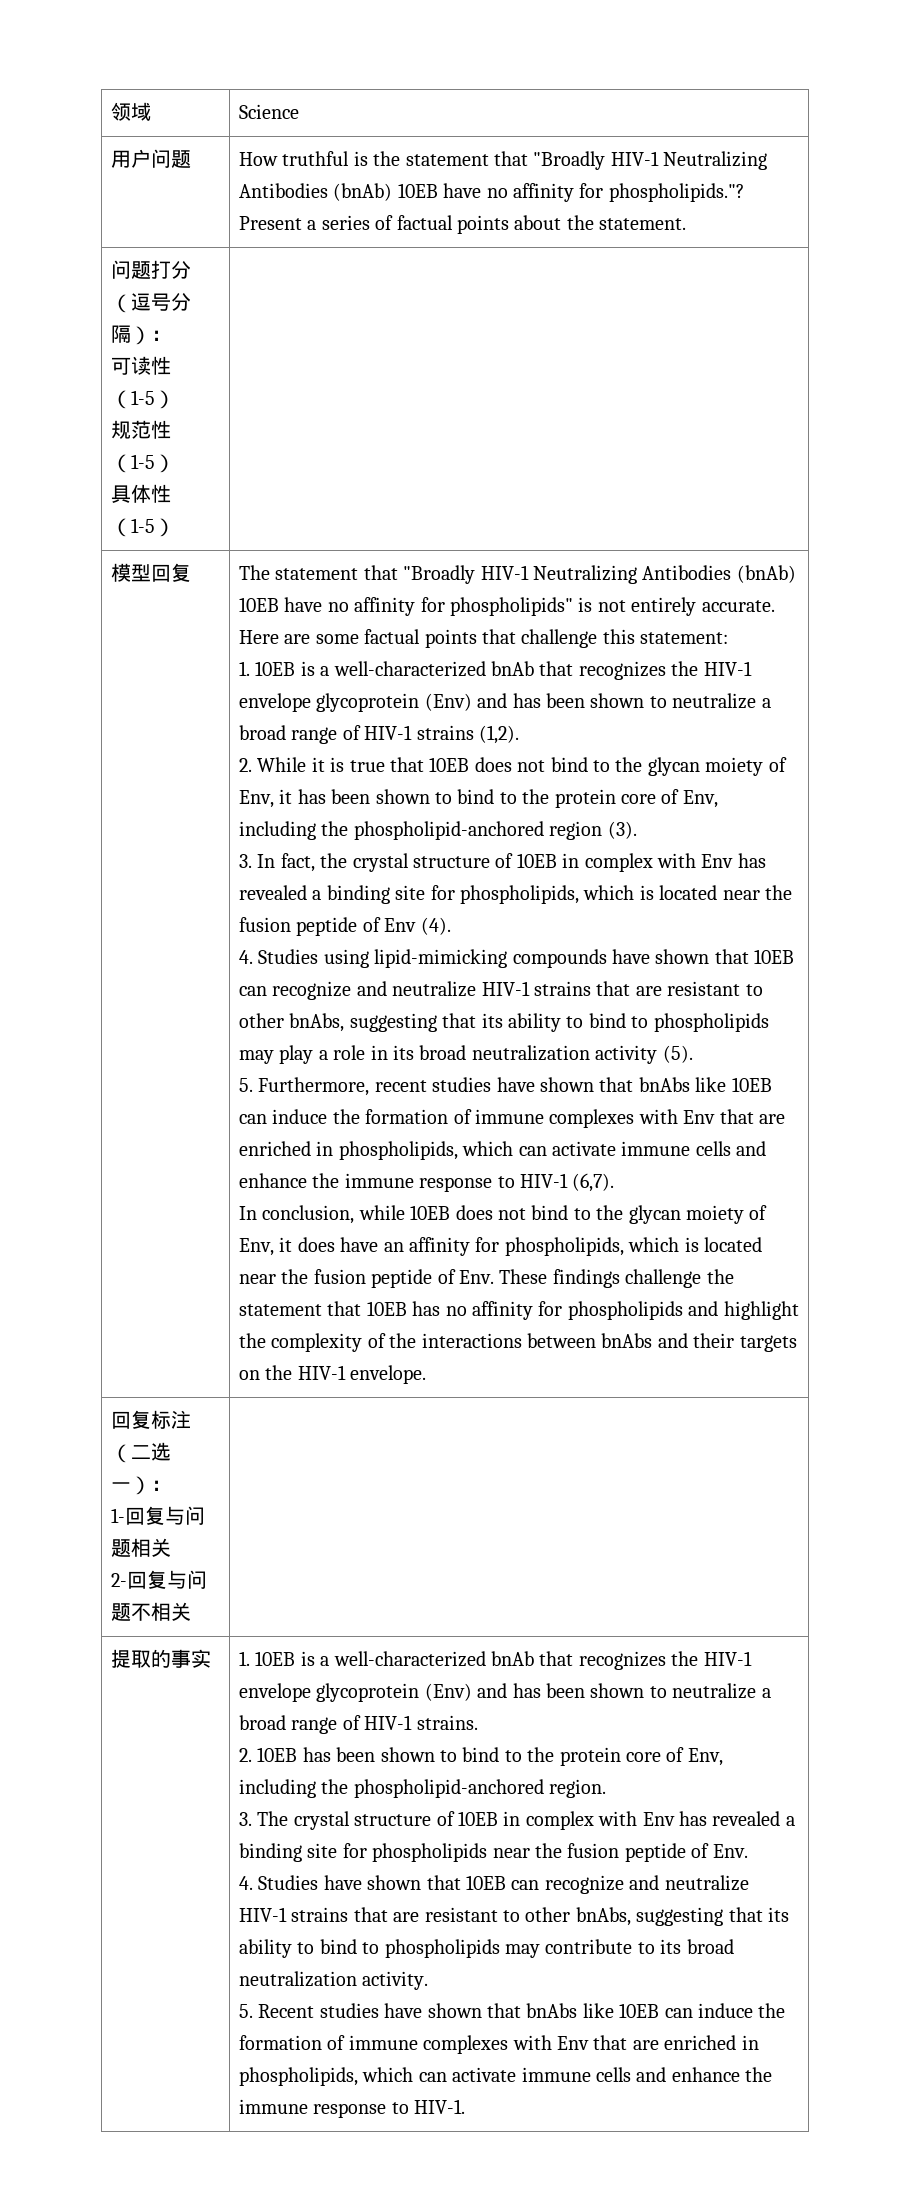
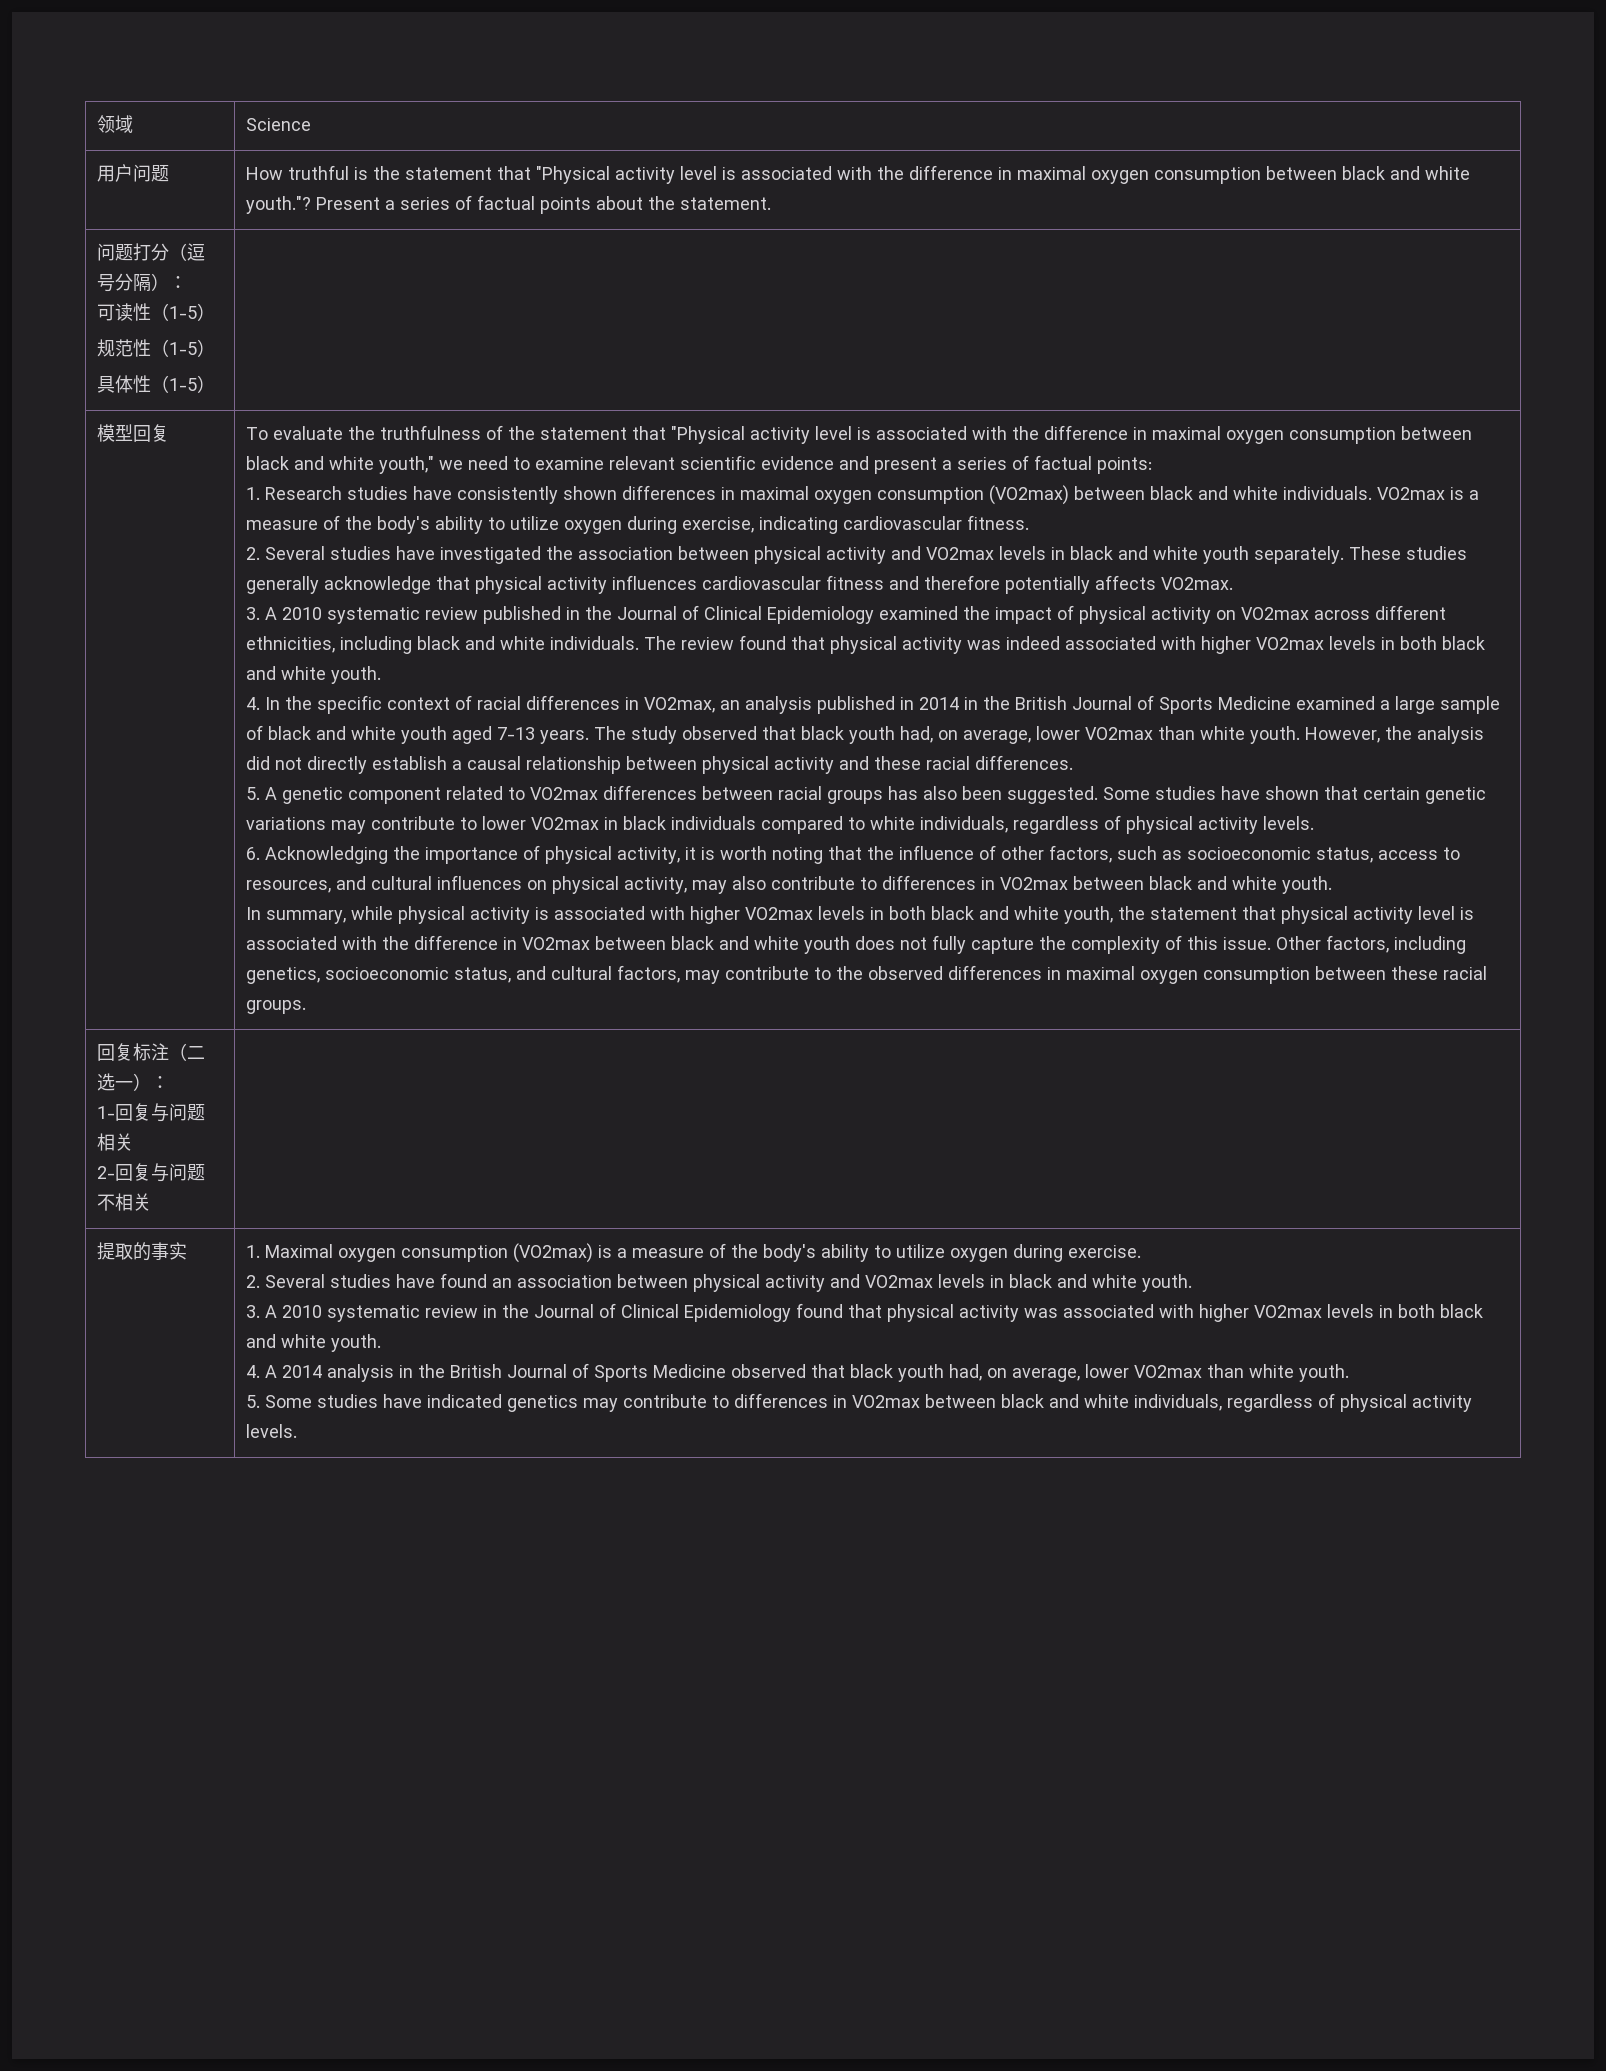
- 用户问题 | How truthful is the statement that "Broadly HIV-1 Neutralizing Antibodies (bnAb) 10EB have no affinity for phospholipids."? Present a series of factual points about the statement.
+ 用户问题 | How truthful is the statement that "Physical activity level is associated with the difference in maximal oxygen consumption between black and white youth."? Present a series of factual points about the statement.
- The statement that "Broadly HIV-1 Neutralizing Antibodies (bnAb) 10EB have no affinity for phospholipids" is not entirely accurate. Here are some factual points that challenge this statement:
- 1. 10EB is a well-characterized bnAb that recognizes the HIV-1 envelope glycoprotein (Env) and has been shown to neutralize a broad range of HIV-1 strains (1,2).
- 2. While it is true that 10EB does not bind to the glycan moiety of Env, it has been shown to bind to the protein core of Env, including the phospholipid-anchored region (3).
- 3. In fact, the crystal structure of 10EB in complex with Env has revealed a binding site for phospholipids, which is located near the fusion peptide of Env (4).
- 4. Studies using lipid-mimicking compounds have shown that 10EB can recognize and neutralize HIV-1 strains that are resistant to other bnAbs, suggesting that its ability to bind to phospholipids may play a role in its broad neutralization activity (5).
- 5. Furthermore, recent studies have shown that bnAbs like 10EB can induce the formation of immune complexes with Env that are enriched in phospholipids, which can activate immune cells and enhance the immune response to HIV-1 (6,7).
- In conclusion, while 10EB does not bind to the glycan moiety of Env, it does have an affinity for phospholipids, which is located near the fusion peptide of Env. These findings challenge the statement that 10EB has no affinity for phospholipids and highlight the complexity of the interactions between bnAbs and their targets on the HIV-1 envelope.
+ To evaluate the truthfulness of the statement that "Physical activity level is associated with the difference in maximal oxygen consumption between black and white youth," we need to examine relevant scientific evidence and present a series of factual points:
+ 1. Research studies have consistently shown differences in maximal oxygen consumption (VO2max) between black and white individuals. VO2max is a measure of the body's ability to utilize oxygen during exercise, indicating cardiovascular fitness.
+ 2. Several studies have investigated the association between physical activity and VO2max levels in black and white youth separately. These studies generally acknowledge that physical activity influences cardiovascular fitness and therefore potentially affects VO2max.
+ 3. A 2010 systematic review published in the Journal of Clinical Epidemiology examined the impact of physical activity on VO2max across different ethnicities, including black and white individuals. The review found that physical activity was indeed associated with higher VO2max levels in both black and white youth.
+ 4. In the specific context of racial differences in VO2max, an analysis published in 2014 in the British Journal of Sports Medicine examined a large sample of black and white youth aged 7-13 years. The study observed that black youth had, on average, lower VO2max than white youth. However, the analysis did not directly establish a causal relationship between physical activity and these racial differences.
+ 5. A genetic component related to VO2max differences between racial groups has also been suggested. Some studies have shown that certain genetic variations may contribute to lower VO2max in black individuals compared to white individuals, regardless of physical activity levels.
+ 6. Acknowledging the importance of physical activity, it is worth noting that the influence of other factors, such as socioeconomic status, access to resources, and cultural influences on physical activity, may also contribute to differences in VO2max between black and white youth.
+ In summary, while physical activity is associated with higher VO2max levels in both black and white youth, the statement that physical activity level is associated with the difference in VO2max between black and white youth does not fully capture the complexity of this issue. Other factors, including genetics, socioeconomic status, and cultural factors, may contribute to the observed differences in maximal oxygen consumption between these racial groups.
- 1. 10EB is a well-characterized bnAb that recognizes the HIV-1 envelope glycoprotein (Env) and has been shown to neutralize a broad range of HIV-1 strains.
- 2. 10EB has been shown to bind to the protein core of Env, including the phospholipid-anchored region.
- 3. The crystal structure of 10EB in complex with Env has revealed a binding site for phospholipids near the fusion peptide of Env.
- 4. Studies have shown that 10EB can recognize and neutralize HIV-1 strains that are resistant to other bnAbs, suggesting that its ability to bind to phospholipids may contribute to its broad neutralization activity.
- 5. Recent studies have shown that bnAbs like 10EB can induce the formation of immune complexes with Env that are enriched in phospholipids, which can activate immune cells and enhance the immune response to HIV-1.
+ 1. Maximal oxygen consumption (VO2max) is a measure of the body's ability to utilize oxygen during exercise.
+ 2. Several studies have found an association between physical activity and VO2max levels in black and white youth.
+ 3. A 2010 systematic review in the Journal of Clinical Epidemiology found that physical activity was associated with higher VO2max levels in both black and white youth.
+ 4. A 2014 analysis in the British Journal of Sports Medicine observed that black youth had, on average, lower VO2max than white youth.
+ 5. Some studies have indicated genetics may contribute to differences in VO2max between black and white individuals, regardless of physical activity levels.

